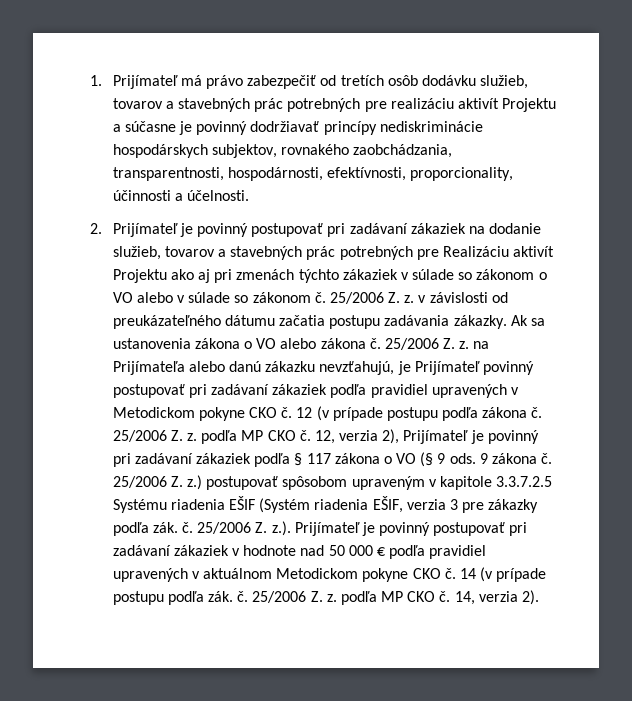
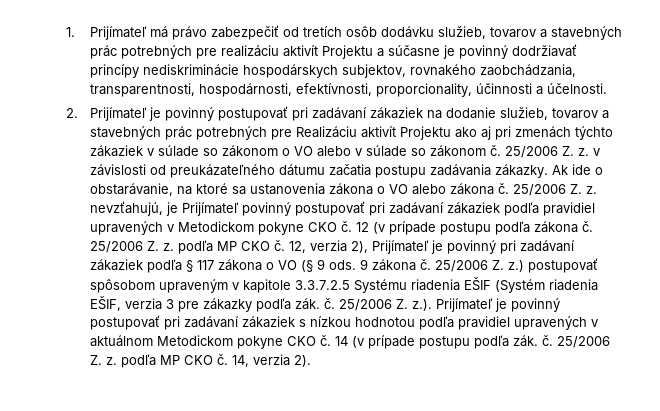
- Ak sa ustanovenia zákona o VO alebo zákona č.
+ Ak ide o obstarávanie, na ktoré sa ustanovenia zákona o VO alebo zákona č.
- 25/2006 Z. z. na Prijímateľa alebo danú zákazku nevzťahujú, je Prijímateľ povinný postupovať pri zadávaní zákaziek podľa pravidiel upravených v Metodickom pokyne CKO č.
+ 25/2006 Z. z. nevzťahujú, je Prijímateľ povinný postupovať pri zadávaní zákaziek podľa pravidiel upravených v Metodickom pokyne CKO č.
- 25/2006 Z. z.). Prijímateľ je povinný postupovať pri zadávaní zákaziek v hodnote nad 50 000 € podľa pravidiel upravených v aktuálnom Metodickom pokyne CKO č.
+ 25/2006 Z. z.). Prijímateľ je povinný postupovať pri zadávaní zákaziek s nízkou hodnotou podľa pravidiel upravených v aktuálnom Metodickom pokyne CKO č.

